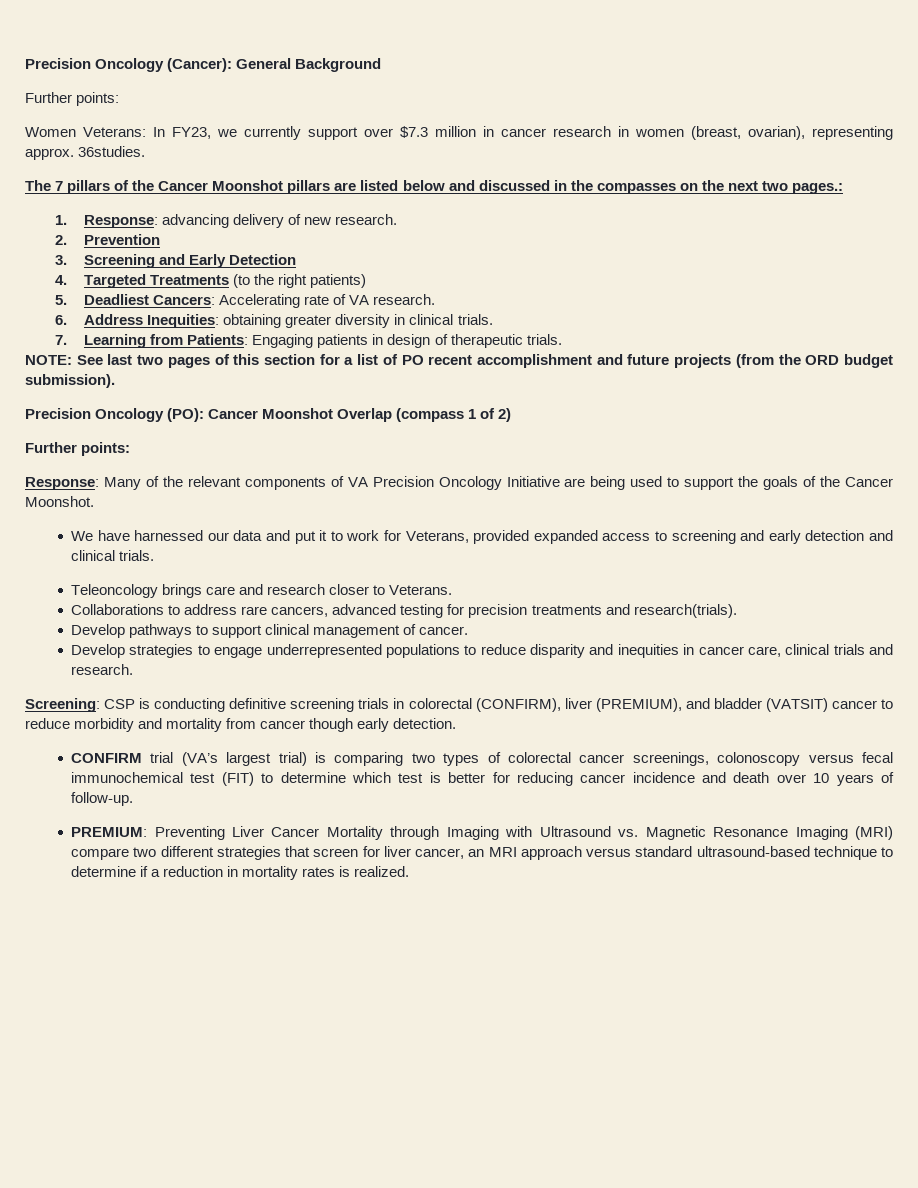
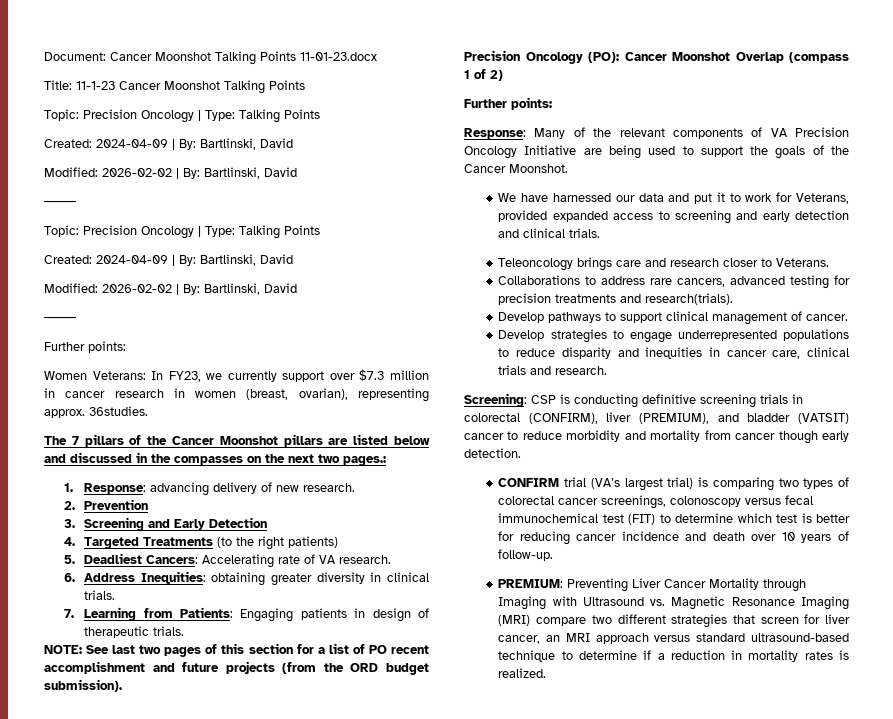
- Precision Oncology (Cancer): General Background
+ Document: Cancer Moonshot Talking Points 11-01-23.docx
+ Title: 11-1-23 Cancer Moonshot Talking Points
+ Topic: Precision Oncology | Type: Talking Points
+ Created: 2024-04-09 | By: Bartlinski, David
+ Modified: 2026-02-02 | By: Bartlinski, David
+ ────
+ Topic: Precision Oncology | Type: Talking Points
+ Created: 2024-04-09 | By: Bartlinski, David
+ Modified: 2026-02-02 | By: Bartlinski, David
+ ────

